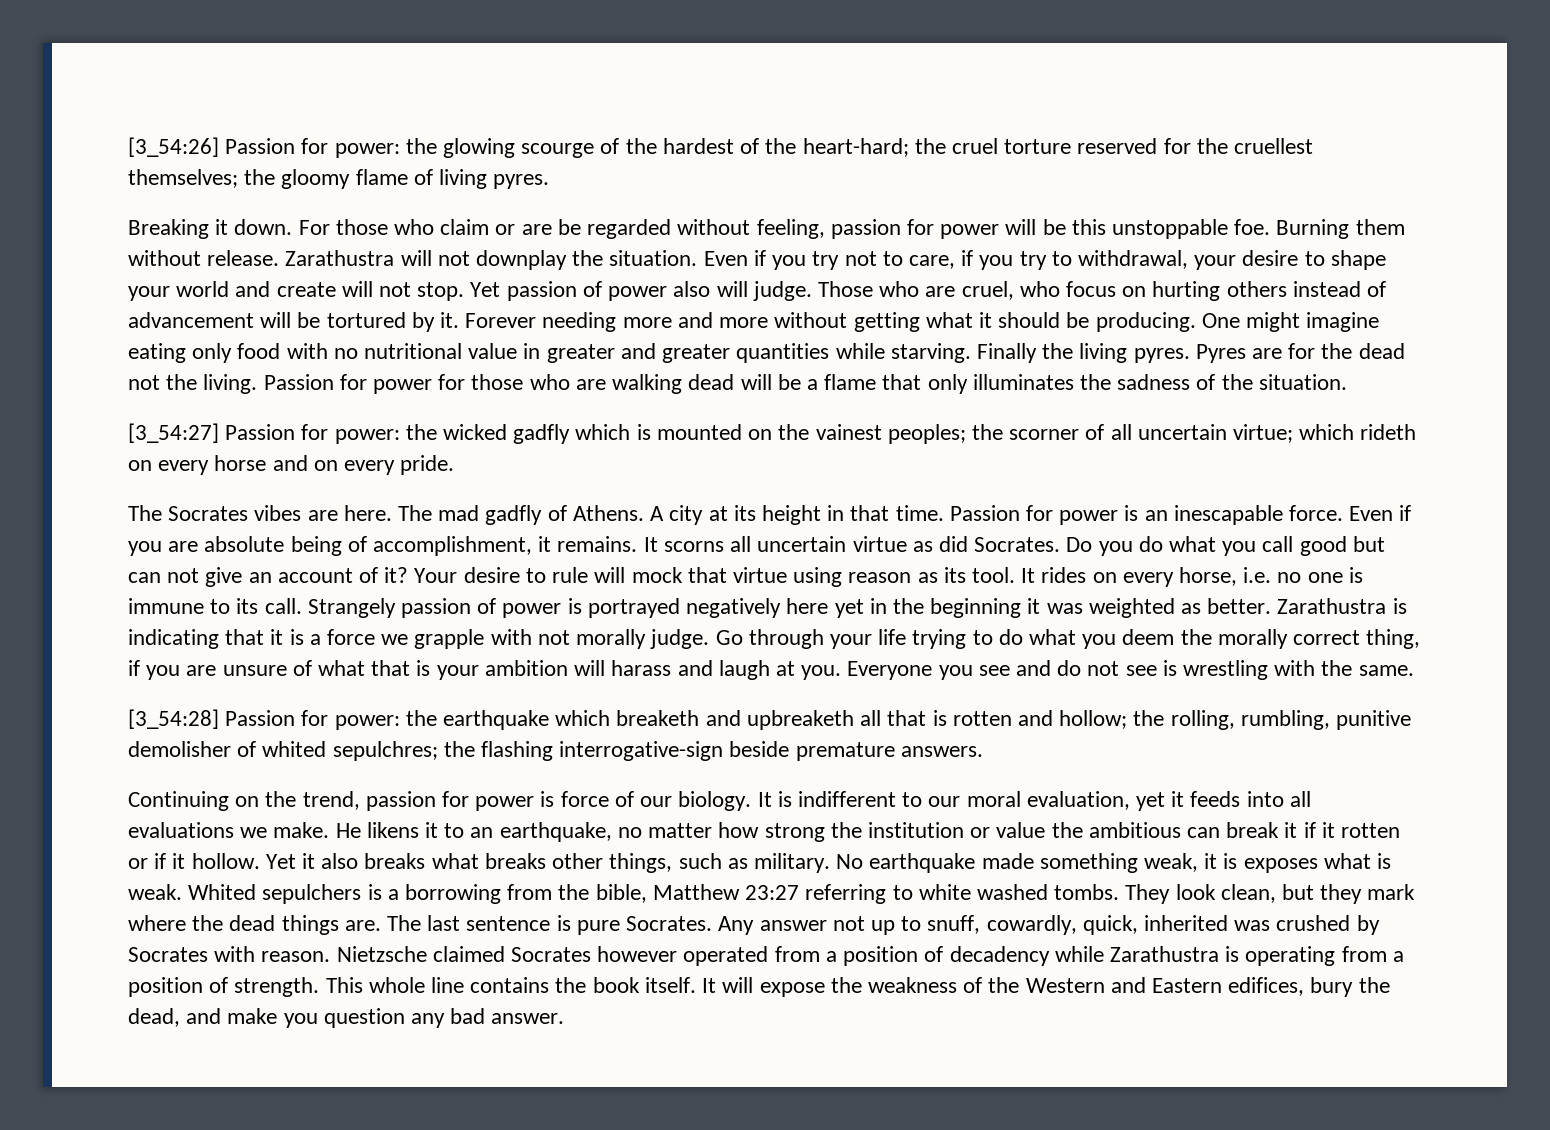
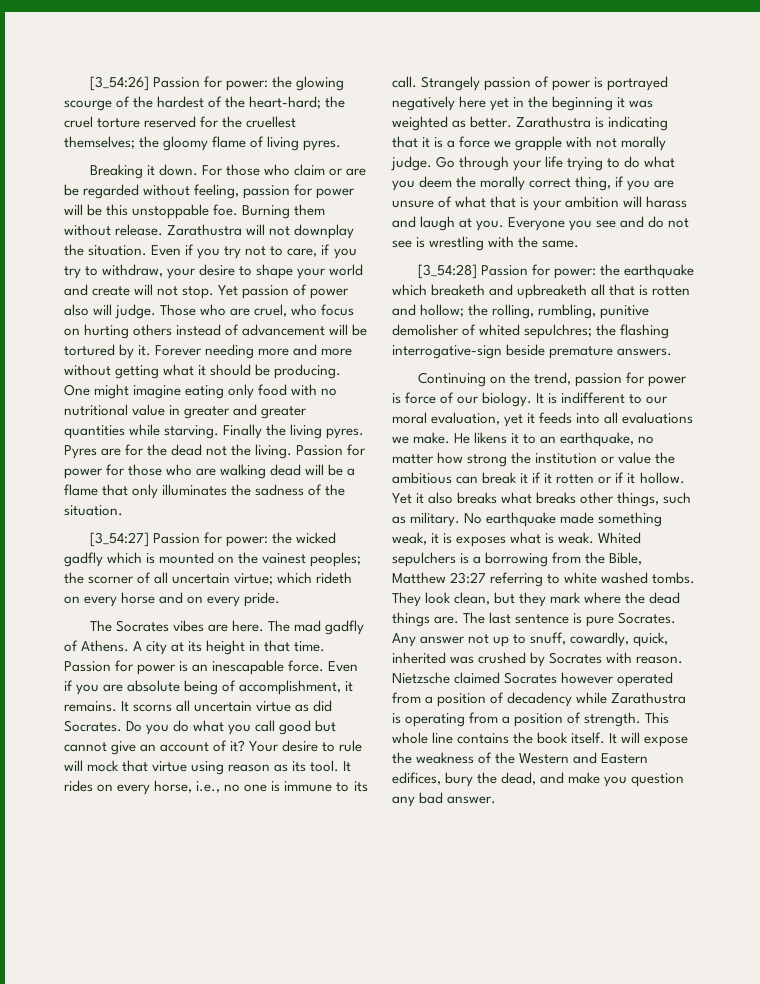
- Even if you try not to care, if you try to withdrawal, your desire to shape your world and create will not stop.
+ Even if you try not to care, if you try to withdraw, your desire to shape your world and create will not stop.
- Do you do what you call good but can not give an account of it?
+ Do you do what you call good but cannot give an account of it?
- It rides on every horse, i.e. no one is immune to its call.
+ It rides on every horse, i.e., no one is immune to its call.
- Whited sepulchers is a borrowing from the bible, Matthew 23:27 referring to white washed tombs.
+ Whited sepulchers is a borrowing from the Bible, Matthew 23:27 referring to white washed tombs.

